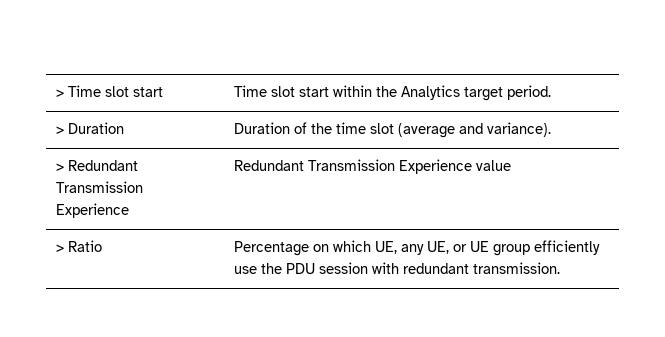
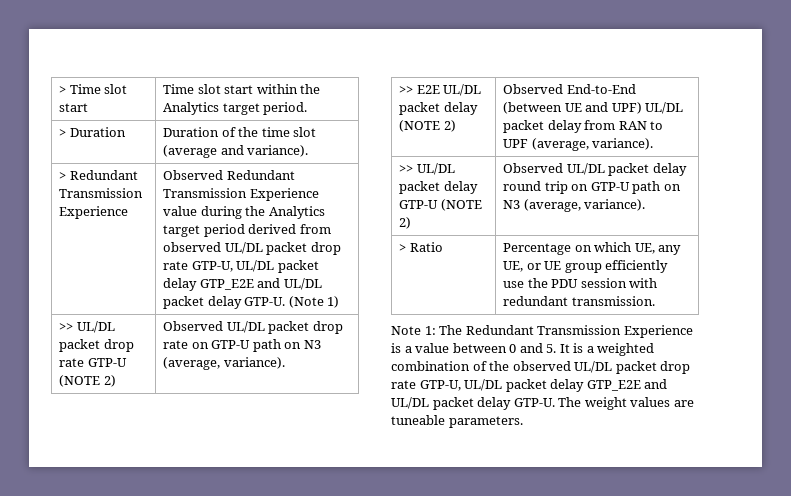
- > Redundant Transmission Experience | Redundant Transmission Experience value
+ > Redundant Transmission Experience | Observed Redundant Transmission Experience value during the Analytics target period derived from observed UL/DL packet drop rate GTP-U, UL/DL packet delay GTP_E2E and UL/DL packet delay GTP-U. (Note 1)
+ >> UL/DL packet drop rate GTP-U (NOTE 2) | Observed UL/DL packet drop rate on GTP-U path on N3 (average, variance).
+ >> E2E UL/DL packet delay (NOTE 2) | Observed End-to-End (between UE and UPF) UL/DL packet delay from RAN to UPF (average, variance).
+ >> UL/DL packet delay GTP-U (NOTE 2) | Observed UL/DL packet delay round trip on GTP-U path on N3 (average, variance).
+ Note 1: The Redundant Transmission Experience is a value between 0 and 5. It is a weighted combination of the observed UL/DL packet drop rate GTP-U, UL/DL packet delay GTP_E2E and UL/DL packet delay GTP-U. The weight values are tuneable parameters.

